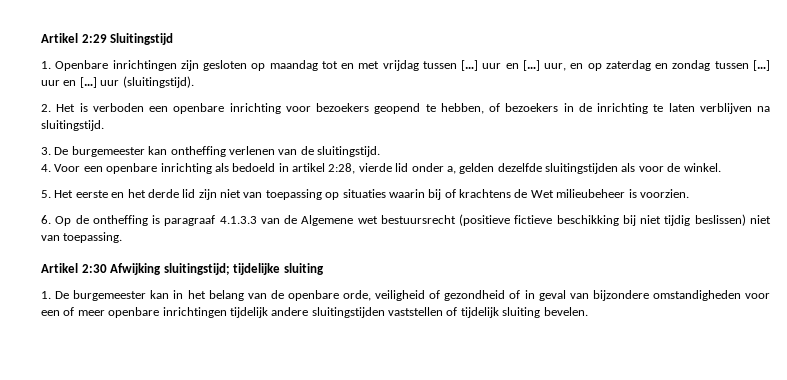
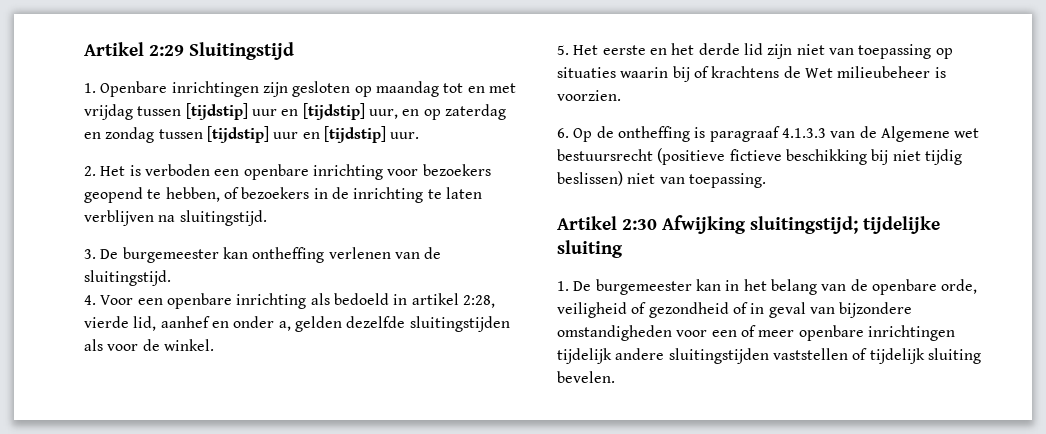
- 1. Openbare inrichtingen zijn gesloten op maandag tot en met vrijdag tussen […] uur en […] uur, en op zaterdag en zondag tussen […] uur en […] uur (sluitingstijd).
+ 1. Openbare inrichtingen zijn gesloten op maandag tot en met vrijdag tussen [tijdstip] uur en [tijdstip] uur, en op zaterdag en zondag tussen [tijdstip] uur en [tijdstip] uur.
- 4. Voor een openbare inrichting als bedoeld in artikel 2:28, vierde lid onder a, gelden dezelfde sluitingstijden als voor de winkel.
+ 4. Voor een openbare inrichting als bedoeld in artikel 2:28, vierde lid, aanhef en onder a, gelden dezelfde sluitingstijden als voor de winkel.

